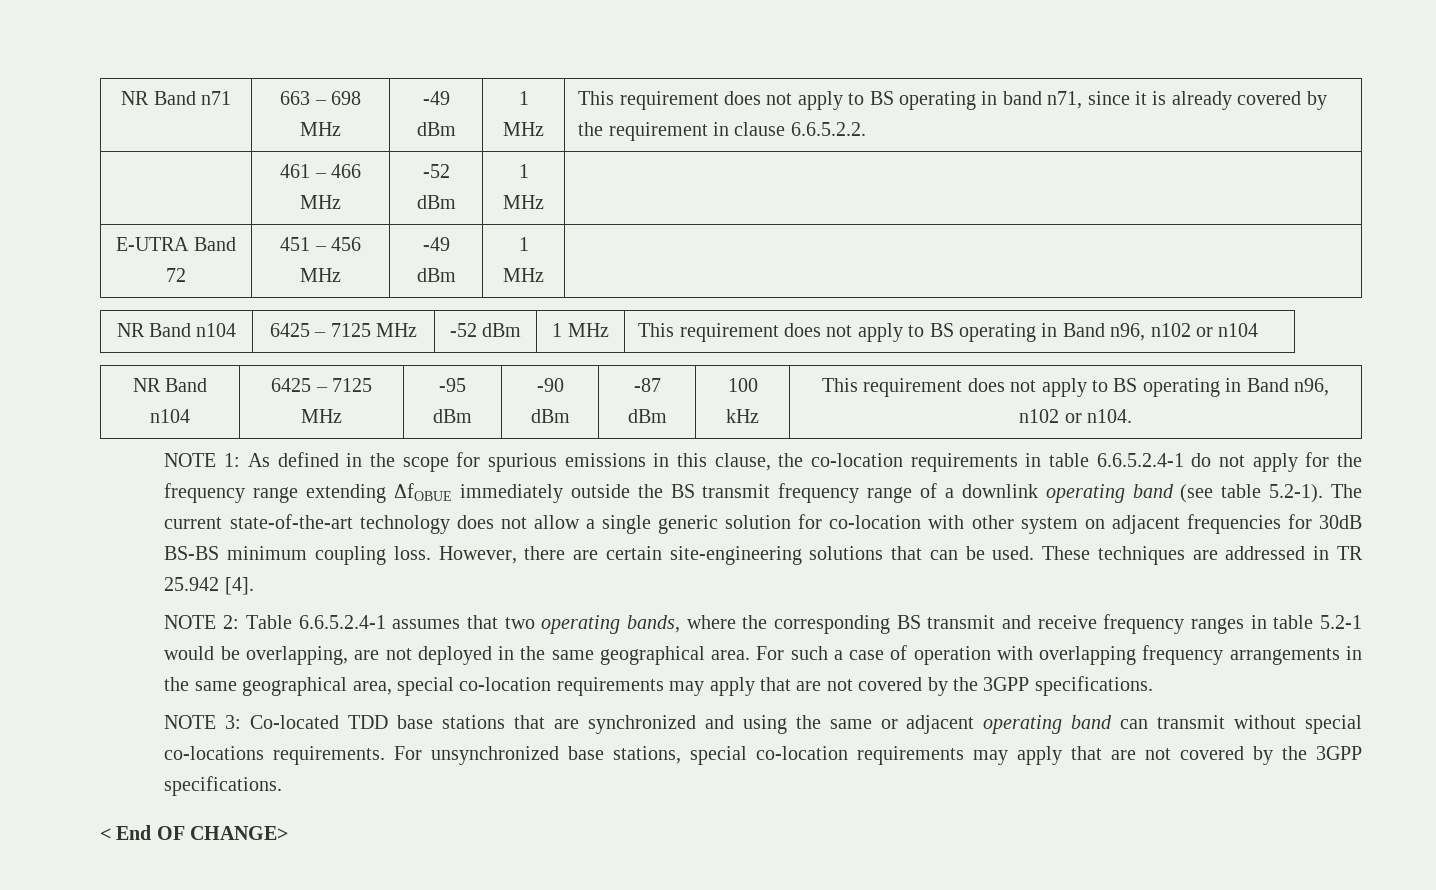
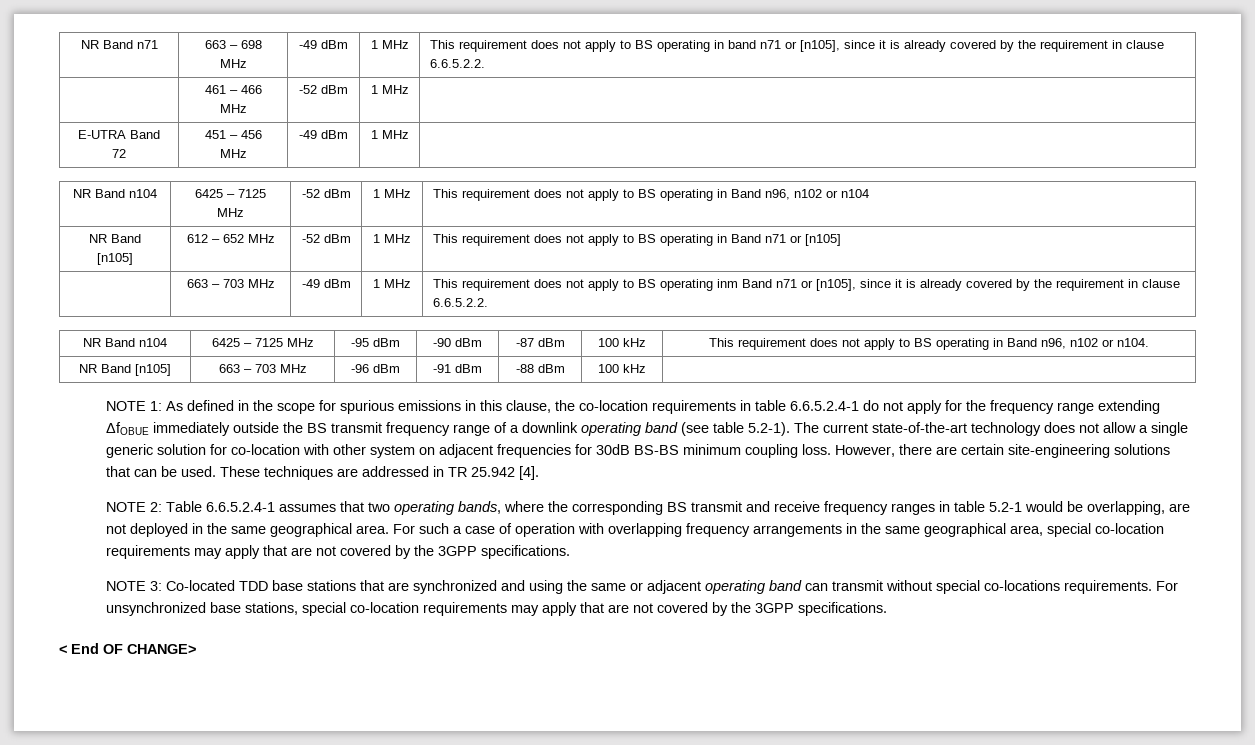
- NR Band n71 | 663 – 698 MHz | -49 dBm | 1 MHz | This requirement does not apply to BS operating in band n71, since it is already covered by the requirement in clause 6.6.5.2.2.
+ NR Band n71 | 663 – 698 MHz | -49 dBm | 1 MHz | This requirement does not apply to BS operating in band n71 or [n105], since it is already covered by the requirement in clause 6.6.5.2.2.
+ NR Band [n105] | 612 – 652 MHz | -52 dBm | 1 MHz | This requirement does not apply to BS operating in Band n71 or [n105]
+ | 663 – 703 MHz | -49 dBm | 1 MHz | This requirement does not apply to BS operating inm Band n71 or [n105], since it is already covered by the requirement in clause 6.6.5.2.2.
+ NR Band [n105] | 663 – 703 MHz | -96 dBm | -91 dBm | -88 dBm | 100 kHz |

